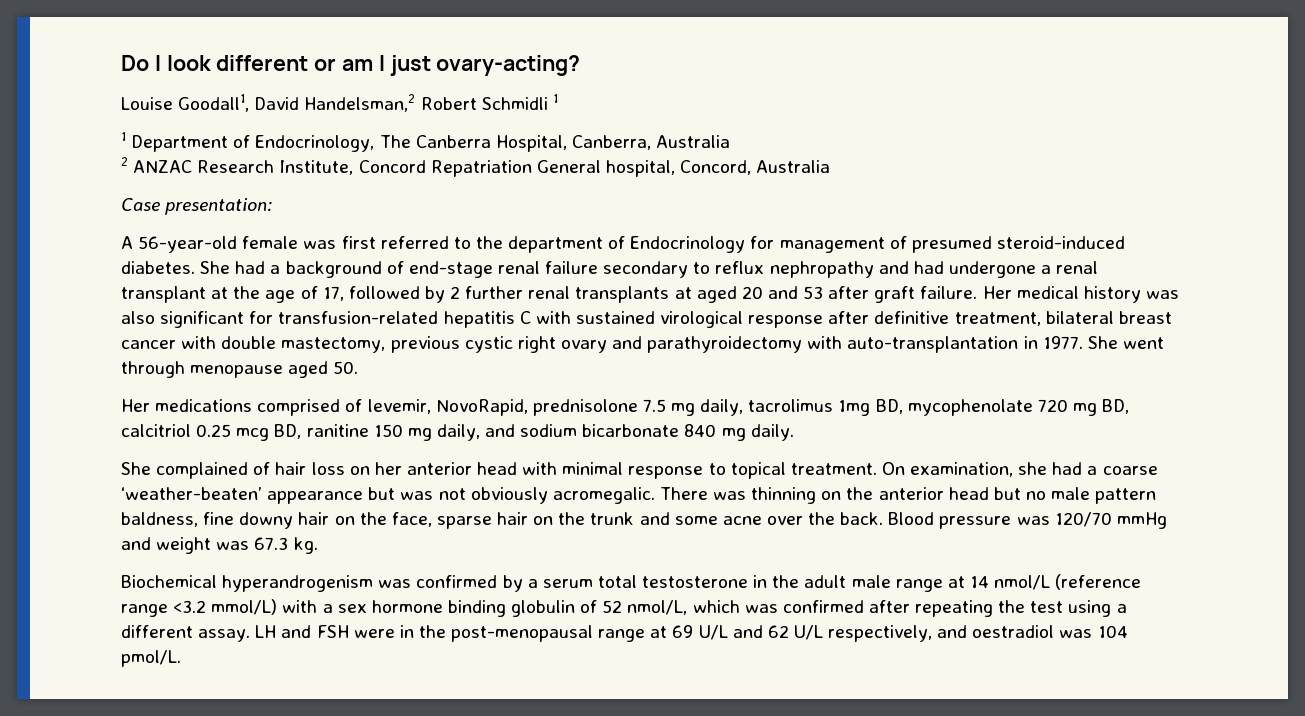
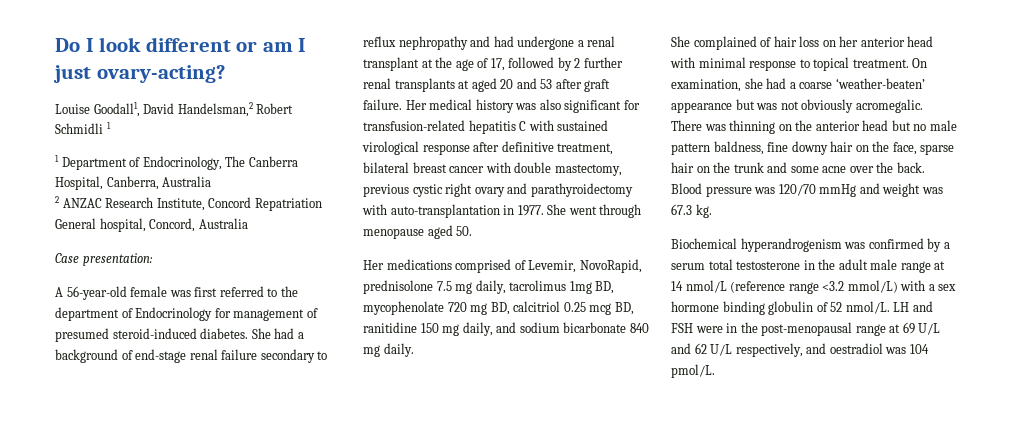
- Her medications comprised of levemir, NovoRapid, prednisolone 7.5 mg daily, tacrolimus 1mg BD, mycophenolate 720 mg BD, calcitriol 0.25 mcg BD, ranitine 150 mg daily, and sodium bicarbonate 840 mg daily.
+ Her medications comprised of Levemir, NovoRapid, prednisolone 7.5 mg daily, tacrolimus 1mg BD, mycophenolate 720 mg BD, calcitriol 0.25 mcg BD, ranitidine 150 mg daily, and sodium bicarbonate 840 mg daily.
- Biochemical hyperandrogenism was confirmed by a serum total testosterone in the adult male range at 14 nmol/L (reference range <3.2 mmol/L) with a sex hormone binding globulin of 52 nmol/L, which was confirmed after repeating the test using a different assay.
+ Biochemical hyperandrogenism was confirmed by a serum total testosterone in the adult male range at 14 nmol/L (reference range <3.2 mmol/L) with a sex hormone binding globulin of 52 nmol/L.

